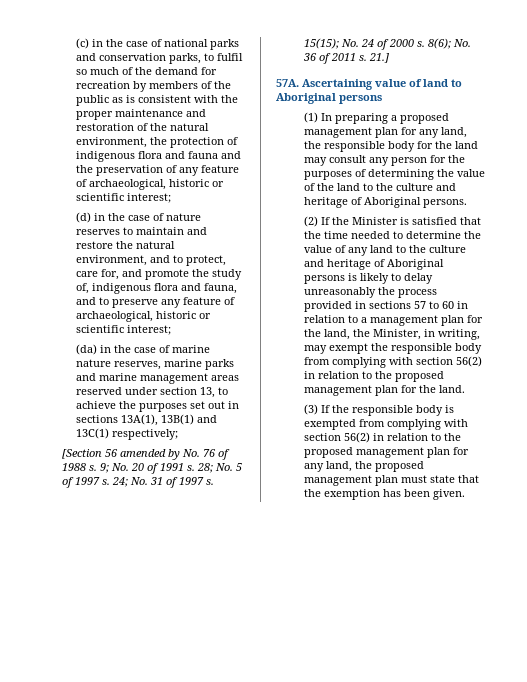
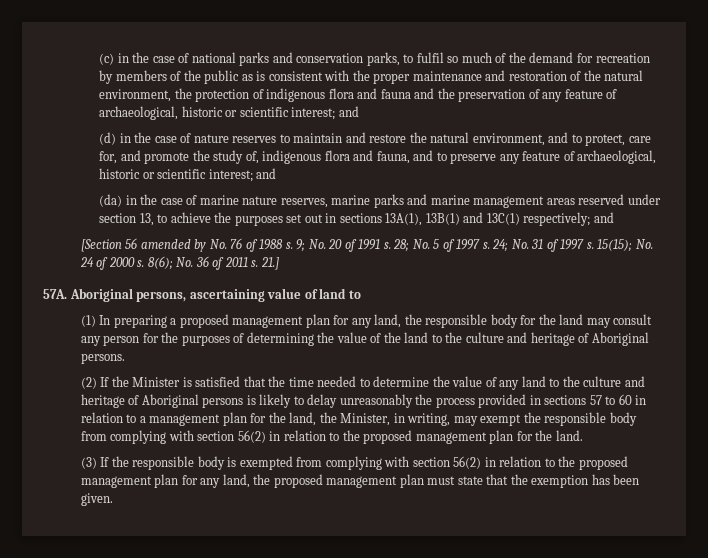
- (c) in the case of national parks and conservation parks, to fulfil so much of the demand for recreation by members of the public as is consistent with the proper maintenance and restoration of the natural environment, the protection of indigenous flora and fauna and the preservation of any feature of archaeological, historic or scientific interest;
+ (c) in the case of national parks and conservation parks, to fulfil so much of the demand for recreation by members of the public as is consistent with the proper maintenance and restoration of the natural environment, the protection of indigenous flora and fauna and the preservation of any feature of archaeological, historic or scientific interest; and
- (d) in the case of nature reserves to maintain and restore the natural environment, and to protect, care for, and promote the study of, indigenous flora and fauna, and to preserve any feature of archaeological, historic or scientific interest;
+ (d) in the case of nature reserves to maintain and restore the natural environment, and to protect, care for, and promote the study of, indigenous flora and fauna, and to preserve any feature of archaeological, historic or scientific interest; and
- (da) in the case of marine nature reserves, marine parks and marine management areas reserved under section 13, to achieve the purposes set out in sections 13A(1), 13B(1) and 13C(1) respectively;
+ (da) in the case of marine nature reserves, marine parks and marine management areas reserved under section 13, to achieve the purposes set out in sections 13A(1), 13B(1) and 13C(1) respectively; and
- Ascertaining value of land to Aboriginal persons
+ Aboriginal persons, ascertaining value of land to

